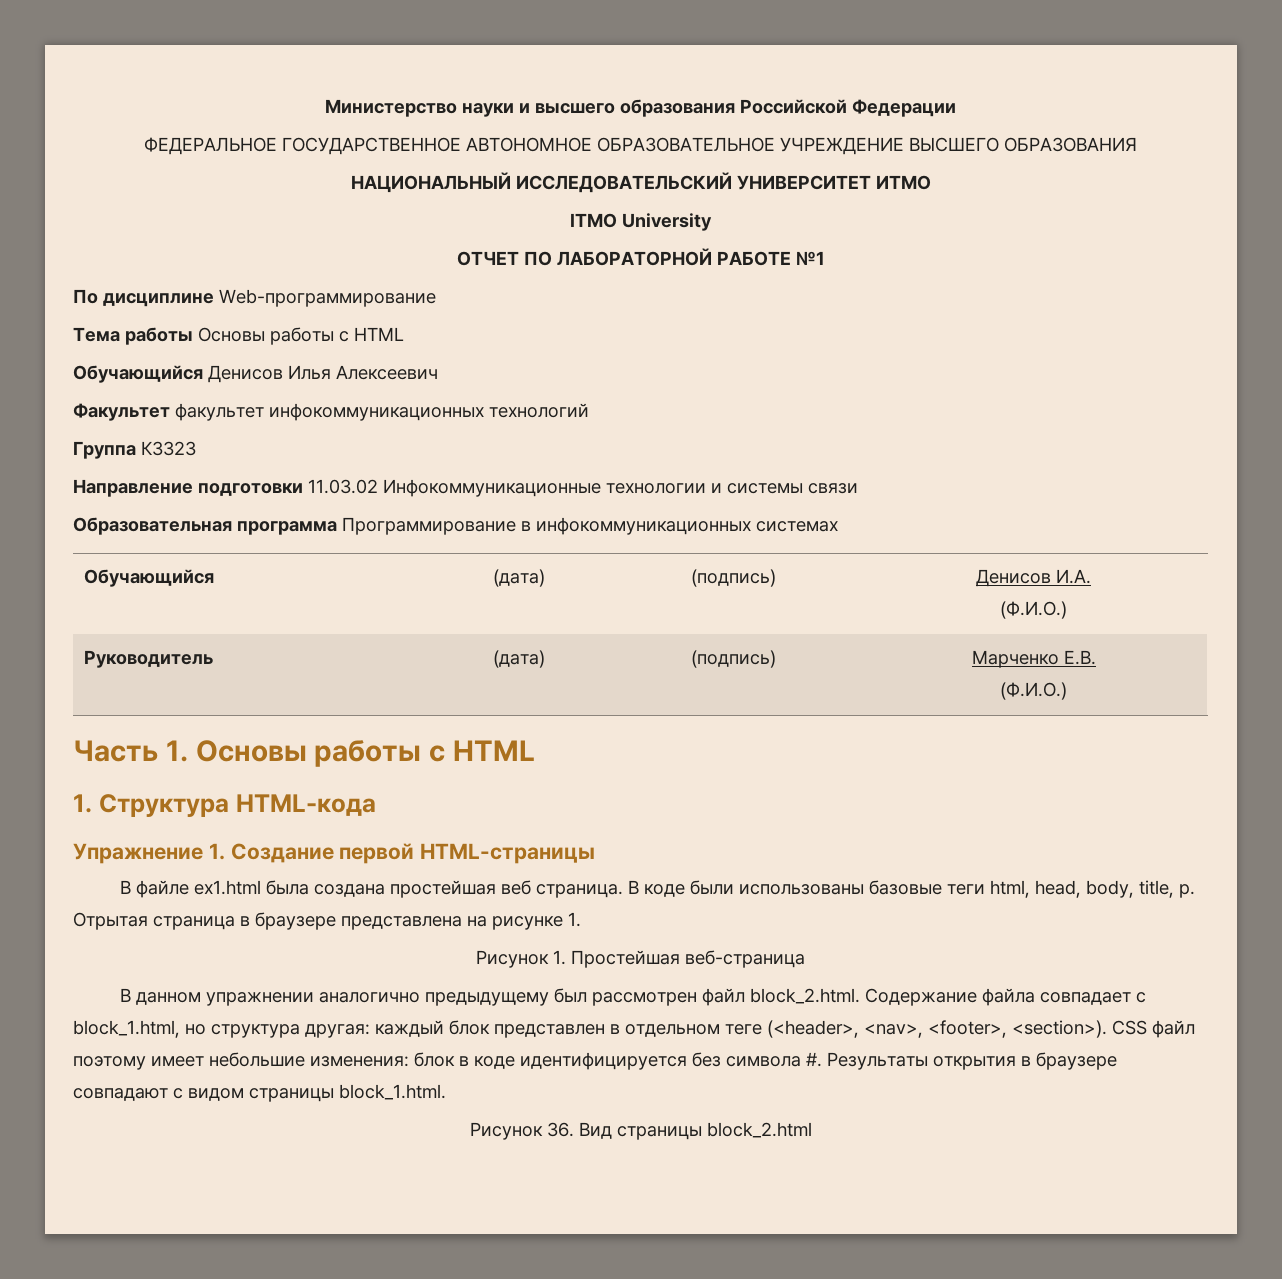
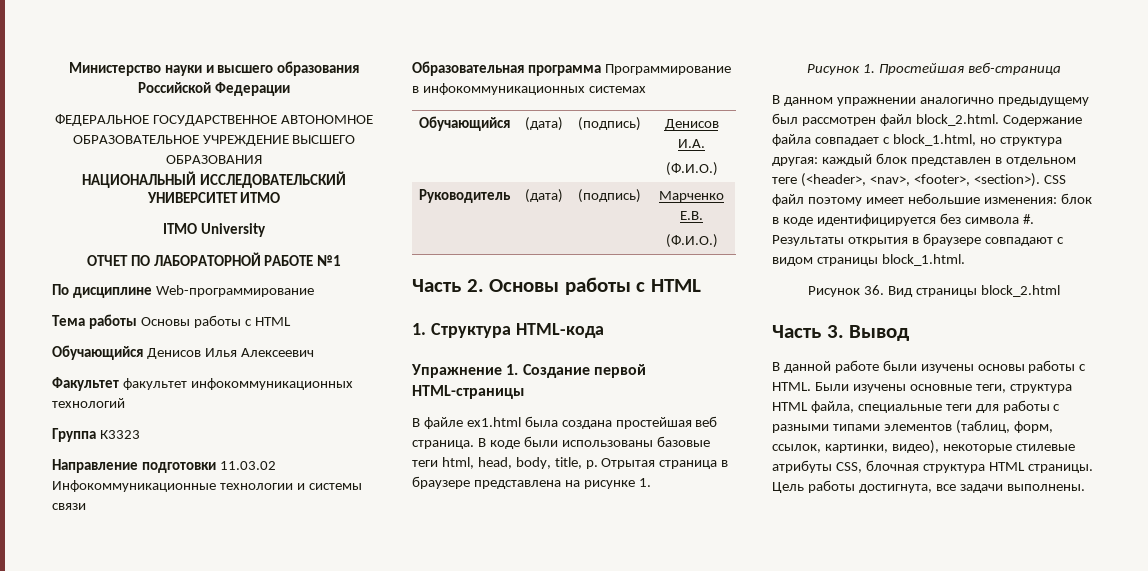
- Часть 1. Основы работы с HTML
+ Часть 2. Основы работы с HTML
+ Часть 3. Вывод
+ В данной работе были изучены основы работы с HTML. Были изучены основные теги, структура HTML файла, специальные теги для работы с разными типами элементов (таблиц, форм, ссылок, картинки, видео), некоторые стилевые атрибуты CSS, блочная структура HTML страницы. Цель работы достигнута, все задачи выполнены.

